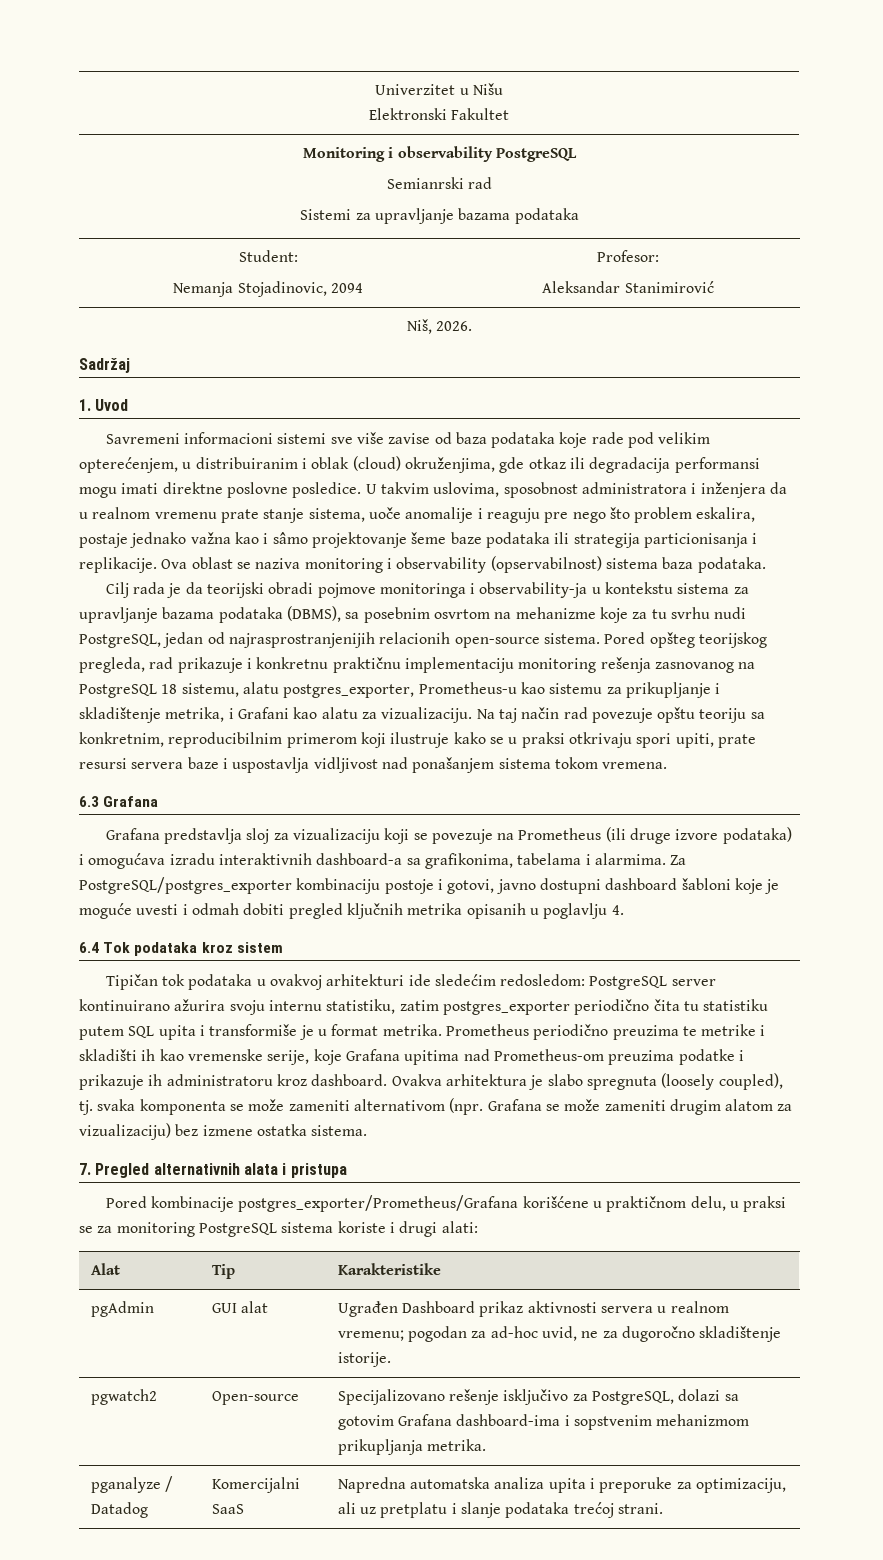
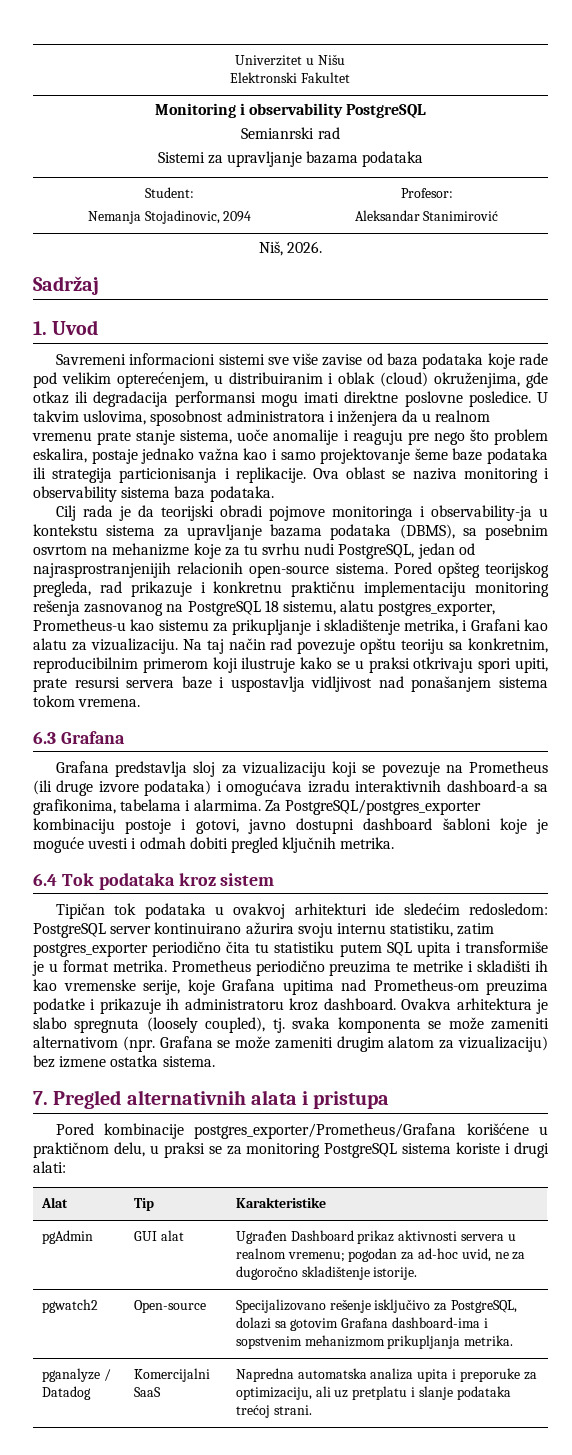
- U takvim uslovima, sposobnost administratora i inženjera da u realnom vremenu prate stanje sistema, uoče anomalije i reaguju pre nego što problem eskalira, postaje jednako važna kao i sâmo projektovanje šeme baze podataka ili strategija particionisanja i replikacije.
+ U takvim uslovima, sposobnost administratora i inženjera da u realnom vremenu prate stanje sistema, uoče anomalije i reaguju pre nego što problem eskalira, postaje jednako važna kao i samo projektovanje šeme baze podataka ili strategija particionisanja i replikacije.
- Ova oblast se naziva monitoring i observability (opservabilnost) sistema baza podataka.
+ Ova oblast se naziva monitoring i observability sistema baza podataka.
- Za PostgreSQL/postgres_exporter kombinaciju postoje i gotovi, javno dostupni dashboard šabloni koje je moguće uvesti i odmah dobiti pregled ključnih metrika opisanih u poglavlju 4.
+ Za PostgreSQL/postgres_exporter kombinaciju postoje i gotovi, javno dostupni dashboard šabloni koje je moguće uvesti i odmah dobiti pregled ključnih metrika.

